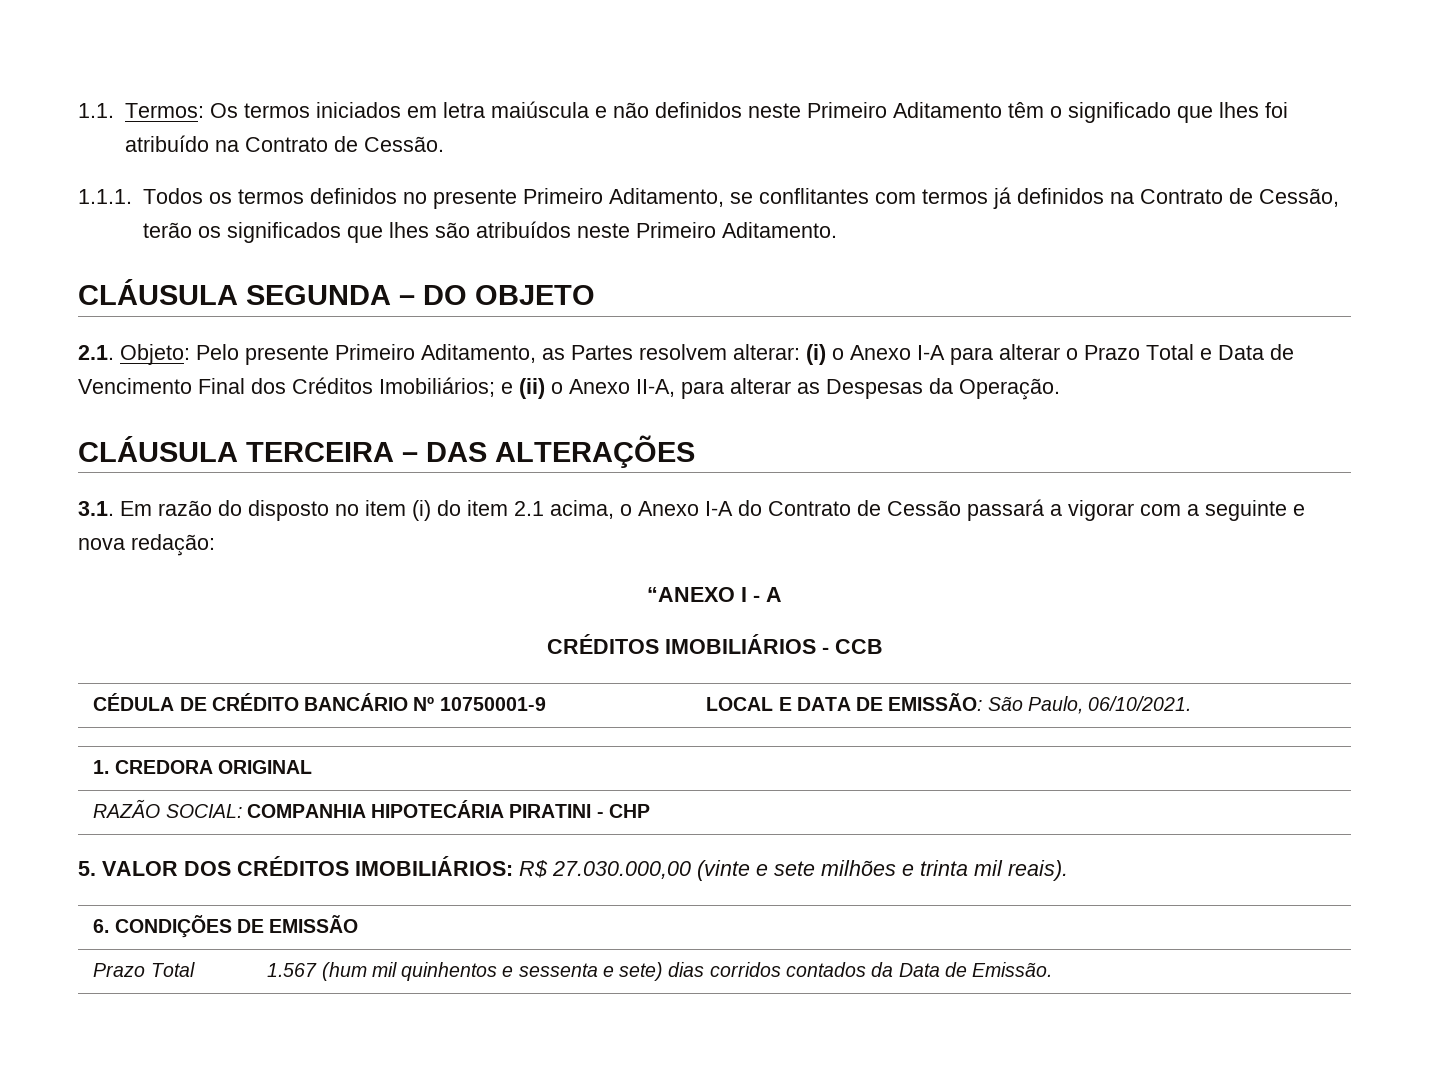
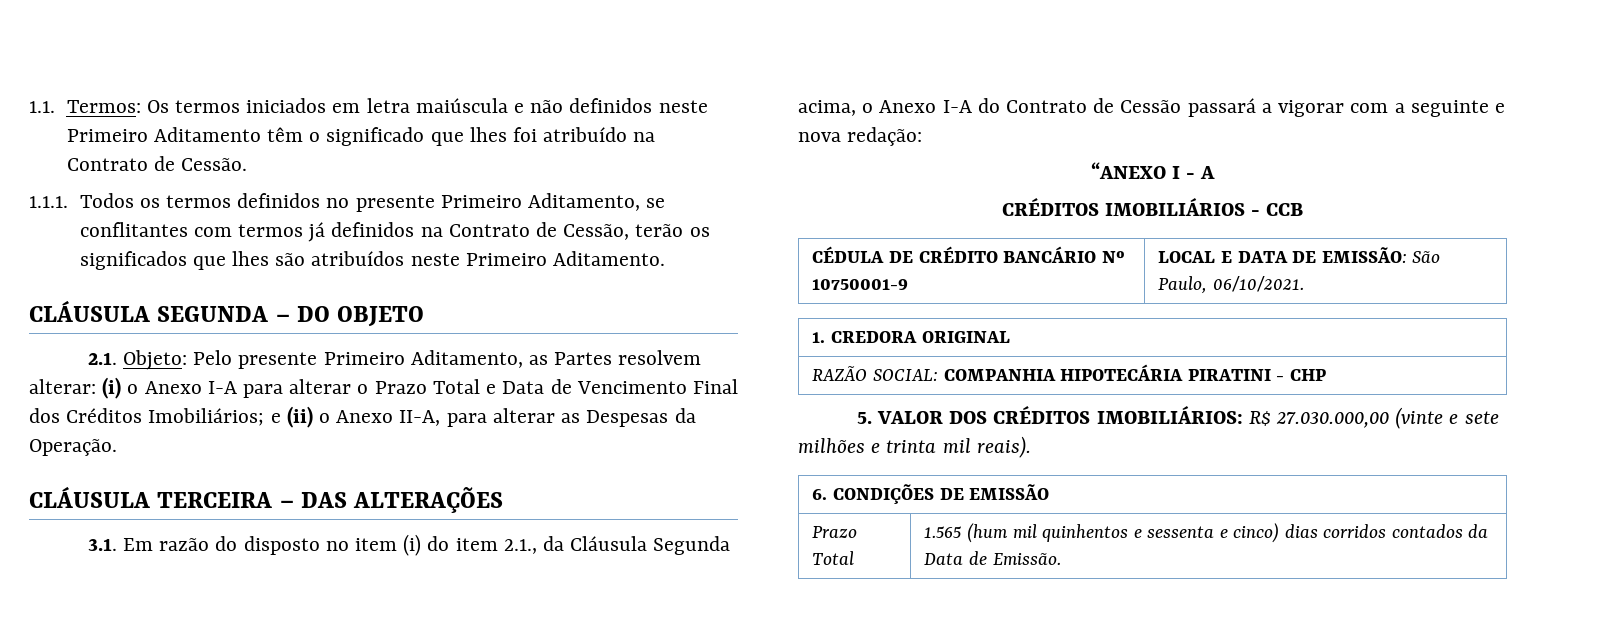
- 3.1. Em razão do disposto no item (i) do item 2.1 acima, o Anexo I-A do Contrato de Cessão passará a vigorar com a seguinte e nova redação:
+ 3.1. Em razão do disposto no item (i) do item 2.1., da Cláusula Segunda acima, o Anexo I-A do Contrato de Cessão passará a vigorar com a seguinte e nova redação:
- Prazo Total | 1.567 (hum mil quinhentos e sessenta e sete) dias corridos contados da Data de Emissão.
+ Prazo Total | 1.565 (hum mil quinhentos e sessenta e cinco) dias corridos contados da Data de Emissão.

